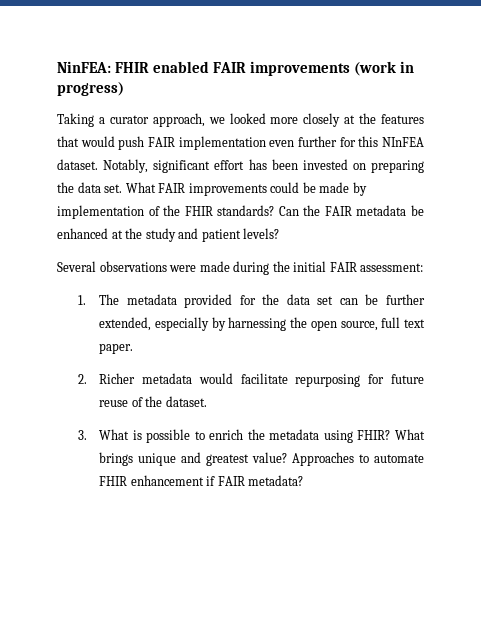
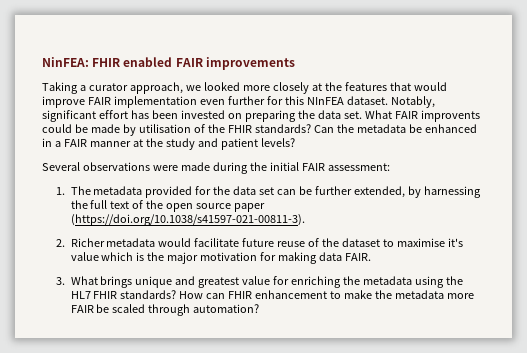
- NinFEA: FHIR enabled FAIR improvements (work in progress)
+ NinFEA: FHIR enabled FAIR improvements
- Taking a curator approach, we looked more closely at the features that would push FAIR implementation even further for this NInFEA dataset.
+ Taking a curator approach, we looked more closely at the features that would improve FAIR implementation even further for this NInFEA dataset.
- What FAIR improvements could be made by implementation of the FHIR standards?
+ What FAIR improvents could be made by utilisation of the FHIR standards?
- Can the FAIR metadata be enhanced at the study and patient levels?
+ Can the metadata be enhanced in a FAIR manner at the study and patient levels?
- 1. The metadata provided for the data set can be further extended, especially by harnessing the open source, full text paper.
+ 1. The metadata provided for the data set can be further extended, by harnessing the full text of the open source paper (https://doi.org/10.1038/s41597-021-00811-3).
- 2. Richer metadata would facilitate repurposing for future reuse of the dataset.
- 3. What is possible to enrich the metadata using FHIR? What brings unique and greatest value? Approaches to automate FHIR enhancement if FAIR metadata?
+ 2. Richer metadata would facilitate future reuse of the dataset to maximise it's value which is the major motivation for making data FAIR.
+ 3. What brings unique and greatest value for enriching the metadata using the HL7 FHIR standards? How can FHIR enhancement to make the metadata more FAIR be scaled through automation?

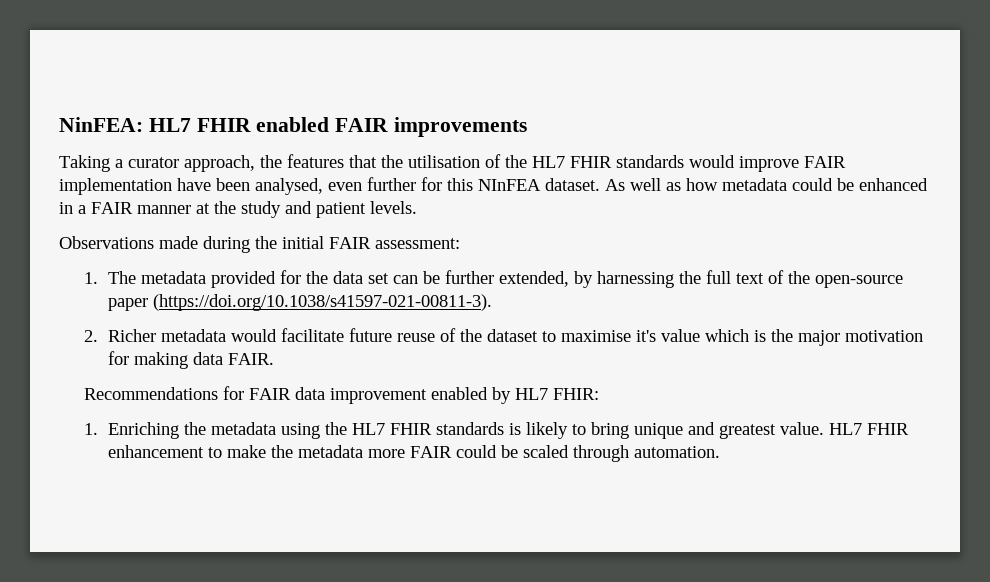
- NinFEA: FHIR enabled FAIR improvements
+ NinFEA: HL7 FHIR enabled FAIR improvements
- Taking a curator approach, we looked more closely at the features that would improve FAIR implementation even further for this NInFEA dataset.
+ Taking a curator approach, the features that the utilisation of the HL7 FHIR standards would improve FAIR implementation have been analysed, even further for this NInFEA dataset.
- Notably, significant effort has been invested on preparing the data set. What FAIR improvents could be made by utilisation of the FHIR standards? Can the metadata be enhanced in a FAIR manner at the study and patient levels?
- Several observations were made during the initial FAIR assessment:
+ As well as how metadata could be enhanced in a FAIR manner at the study and patient levels.
+ Observations made during the initial FAIR assessment:
- 1. The metadata provided for the data set can be further extended, by harnessing the full text of the open source paper (https://doi.org/10.1038/s41597-021-00811-3).
+ 1. The metadata provided for the data set can be further extended, by harnessing the full text of the open-source paper (https://doi.org/10.1038/s41597-021-00811-3).
- 3. What brings unique and greatest value for enriching the metadata using the HL7 FHIR standards? How can FHIR enhancement to make the metadata more FAIR be scaled through automation?
+ Recommendations for FAIR data improvement enabled by HL7 FHIR:
+ 1. Enriching the metadata using the HL7 FHIR standards is likely to bring unique and greatest value. HL7 FHIR enhancement to make the metadata more FAIR could be scaled through automation.

